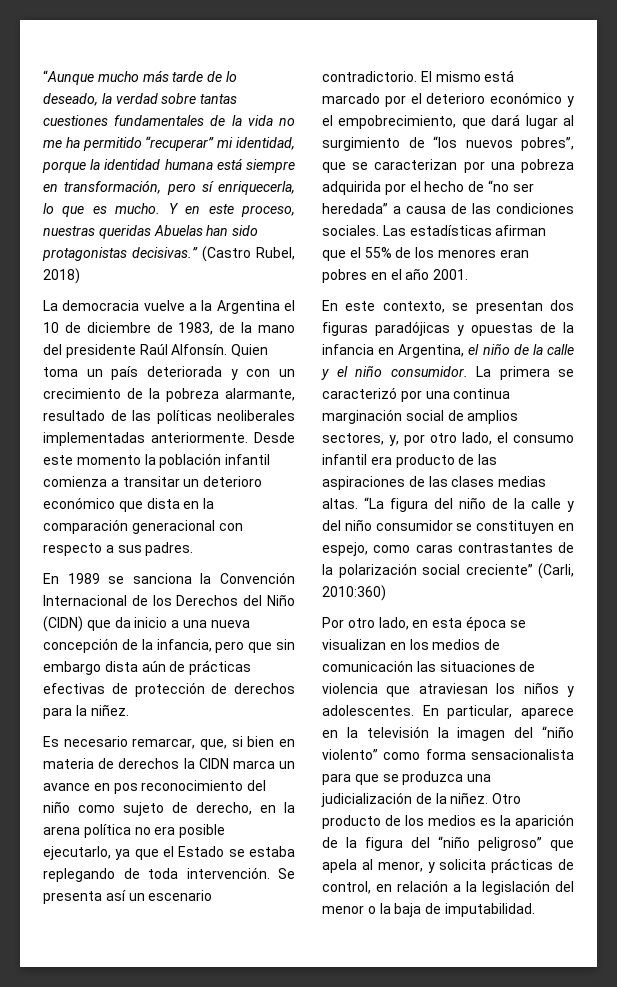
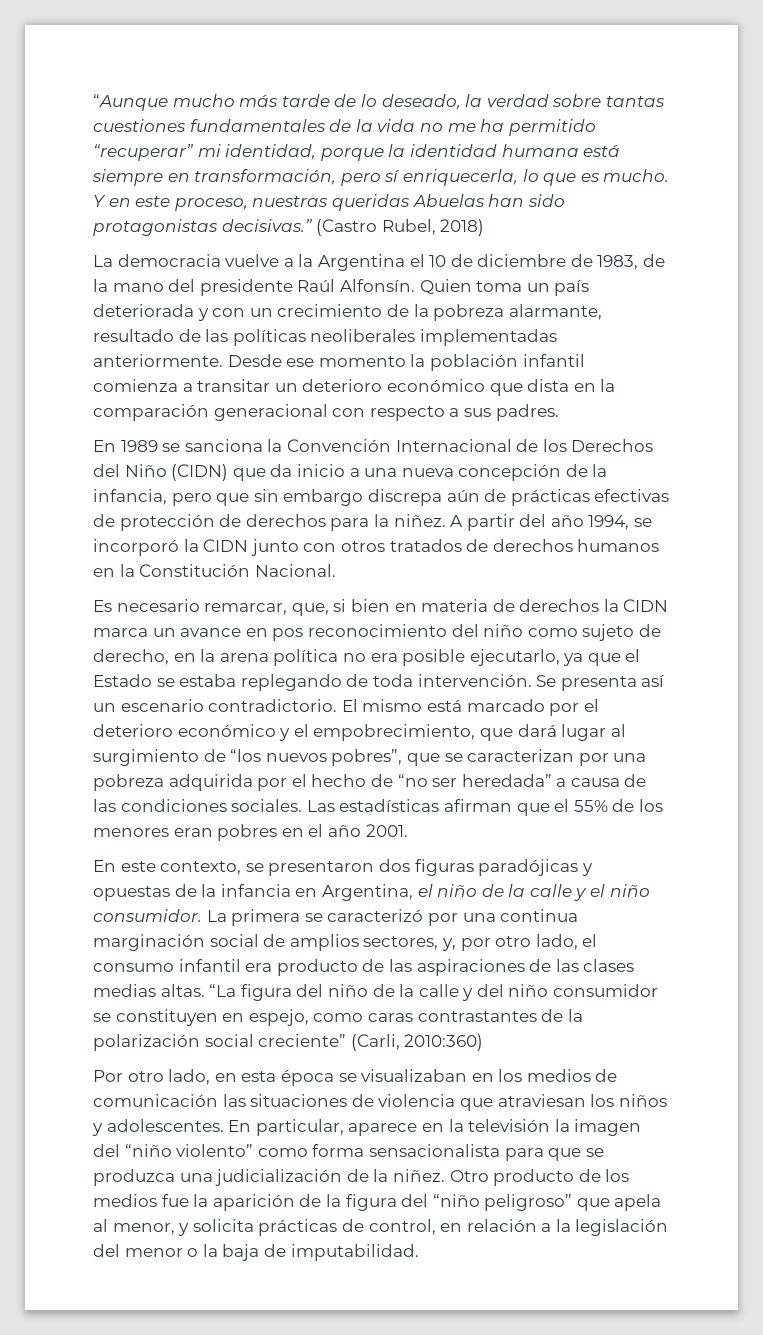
- Desde este momento la población infantil comienza a transitar un deterioro económico que dista en la comparación generacional con respecto a sus padres.
+ Desde ese momento la población infantil comienza a transitar un deterioro económico que dista en la comparación generacional con respecto a sus padres.
- En 1989 se sanciona la Convención Internacional de los Derechos del Niño (CIDN) que da inicio a una nueva concepción de la infancia, pero que sin embargo dista aún de prácticas efectivas de protección de derechos para la niñez.
+ En 1989 se sanciona la Convención Internacional de los Derechos del Niño (CIDN) que da inicio a una nueva concepción de la infancia, pero que sin embargo discrepa aún de prácticas efectivas de protección de derechos para la niñez. A partir del año 1994, se incorporó la CIDN junto con otros tratados de derechos humanos en la Constitución Nacional.
- En este contexto, se presentan dos figuras paradójicas y opuestas de la infancia en Argentina, el niño de la calle y el niño consumidor.
+ En este contexto, se presentaron dos figuras paradójicas y opuestas de la infancia en Argentina, el niño de la calle y el niño consumidor.
- Por otro lado, en esta época se visualizan en los medios de comunicación las situaciones de violencia que atraviesan los niños y adolescentes.
+ Por otro lado, en esta época se visualizaban en los medios de comunicación las situaciones de violencia que atraviesan los niños y adolescentes.
- Otro producto de los medios es la aparición de la figura del “niño peligroso” que apela al menor, y solicita prácticas de control, en relación a la legislación del menor o la baja de imputabilidad.
+ Otro producto de los medios fue la aparición de la figura del “niño peligroso” que apela al menor, y solicita prácticas de control, en relación a la legislación del menor o la baja de imputabilidad.

